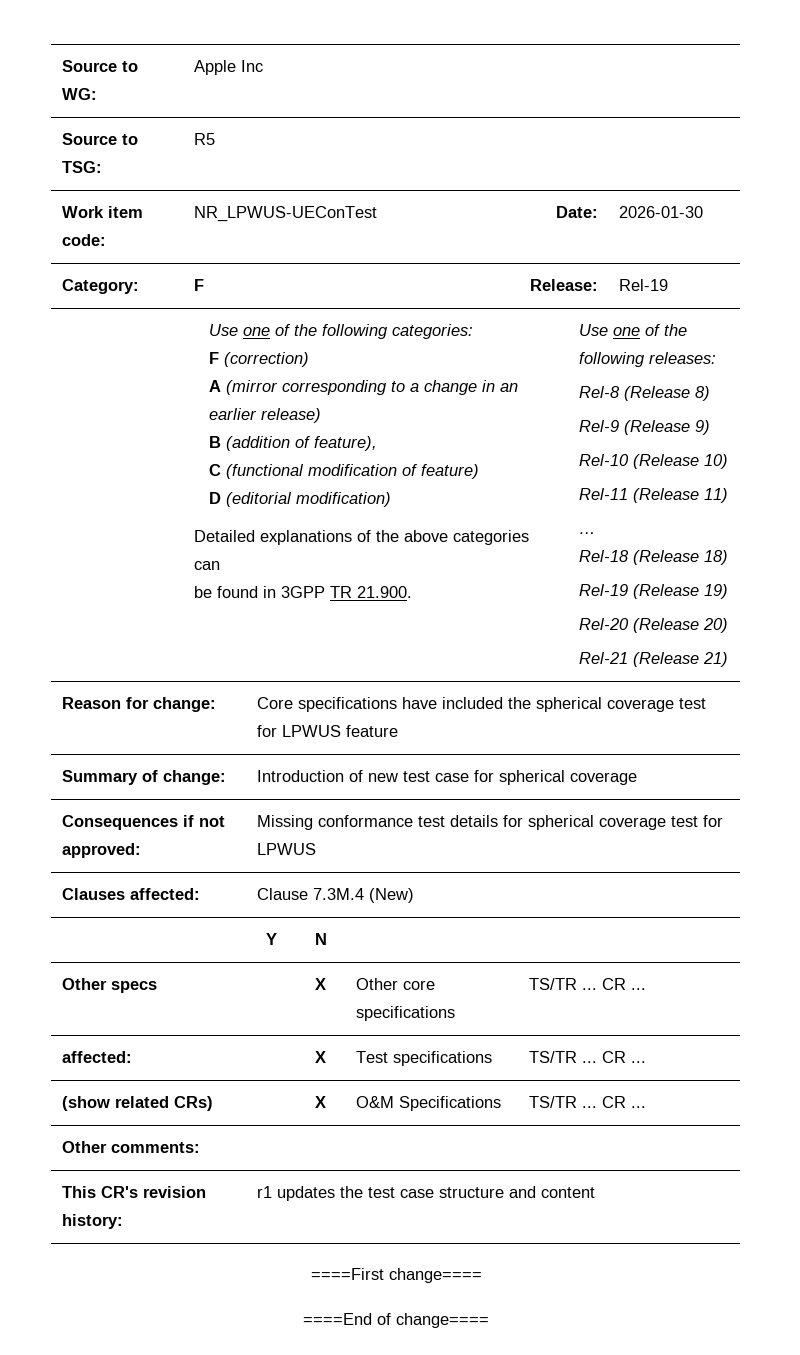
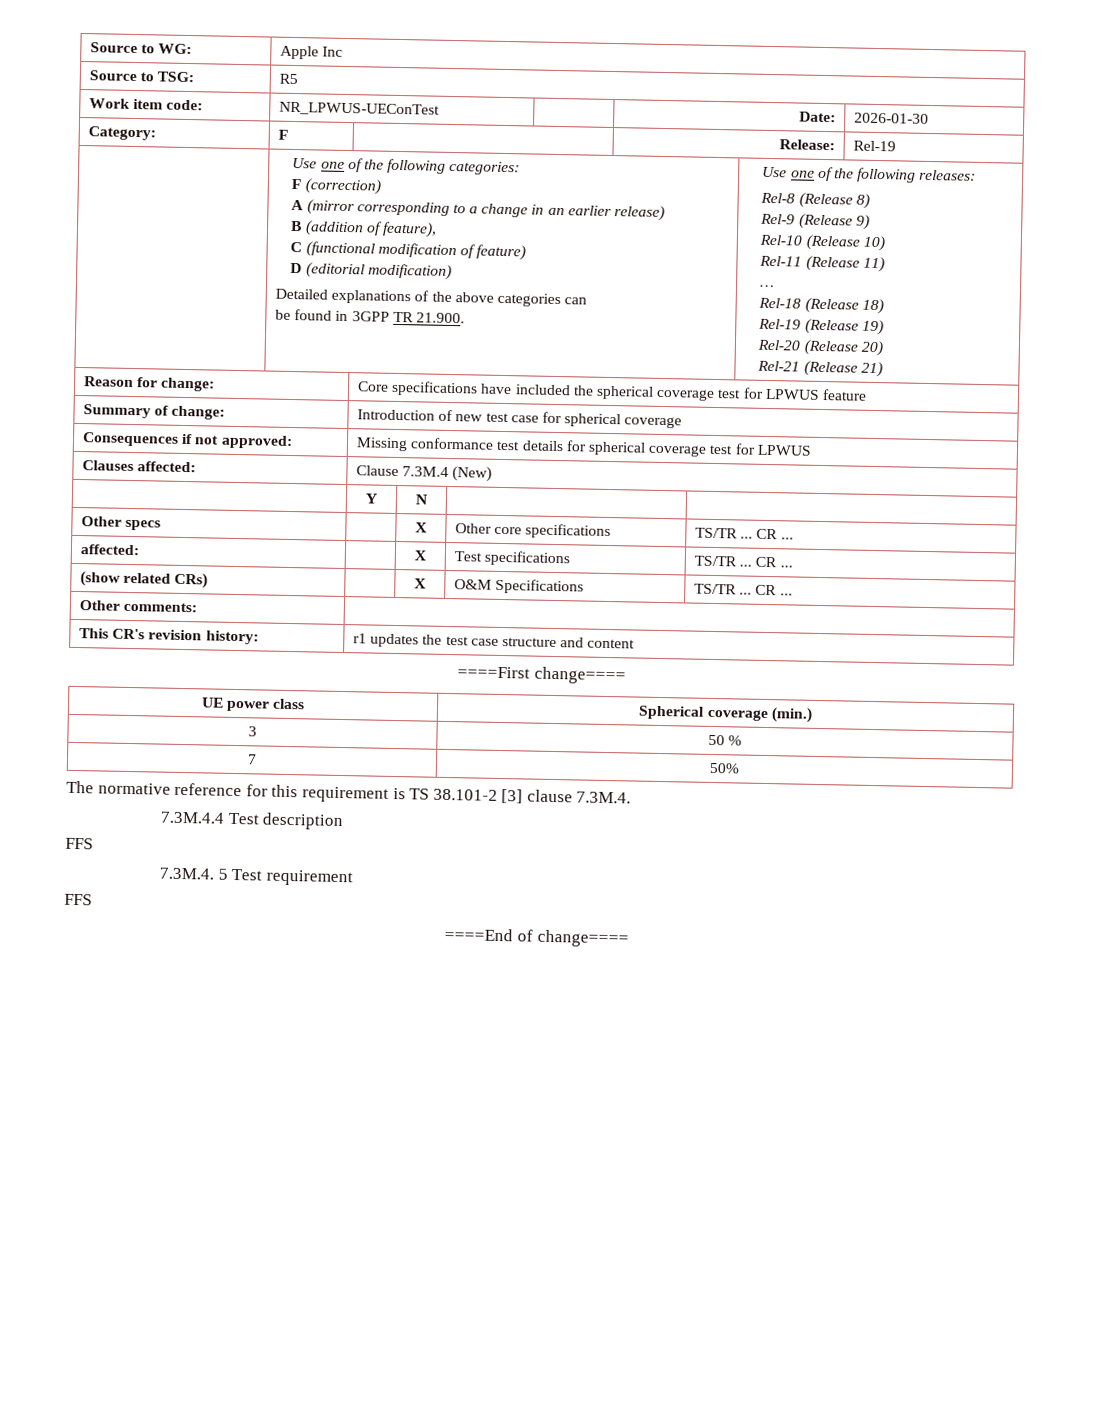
+ UE power class | Spherical coverage (min.)
+ 3 | 50 %
+ 7 | 50%
+ The normative reference for this requirement is TS 38.101-2 [3] clause 7.3M.4.
+ 7.3M.4.4 Test description
+ FFS
+ 7.3M.4. 5 Test requirement
+ FFS

